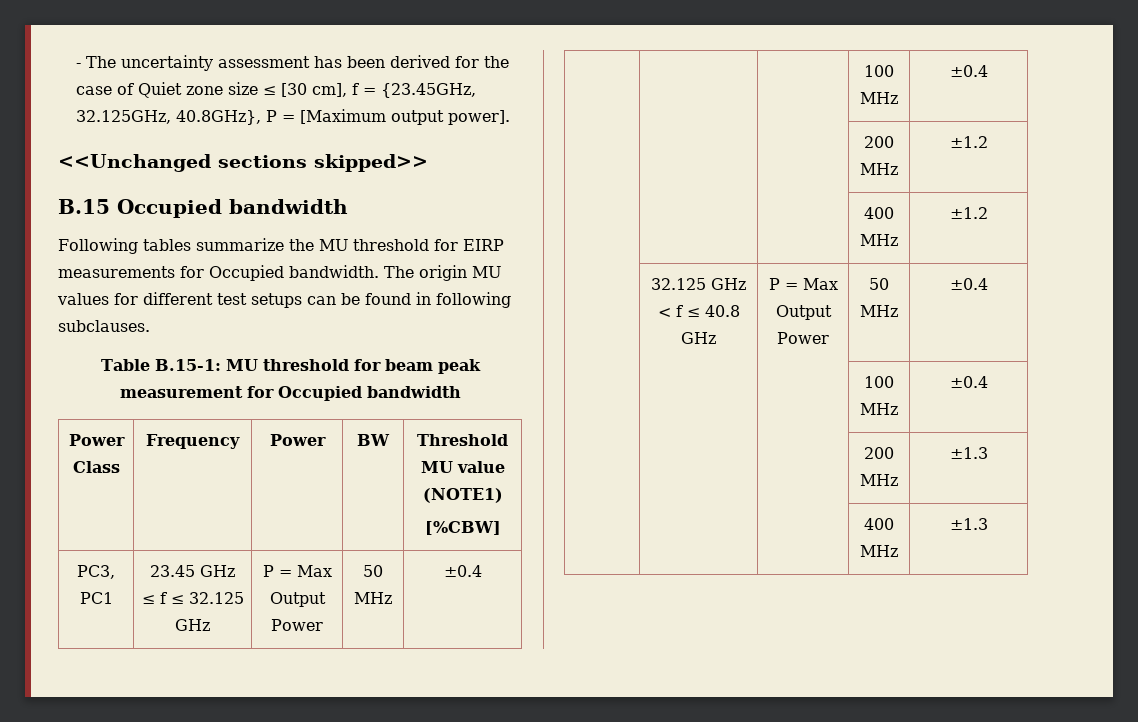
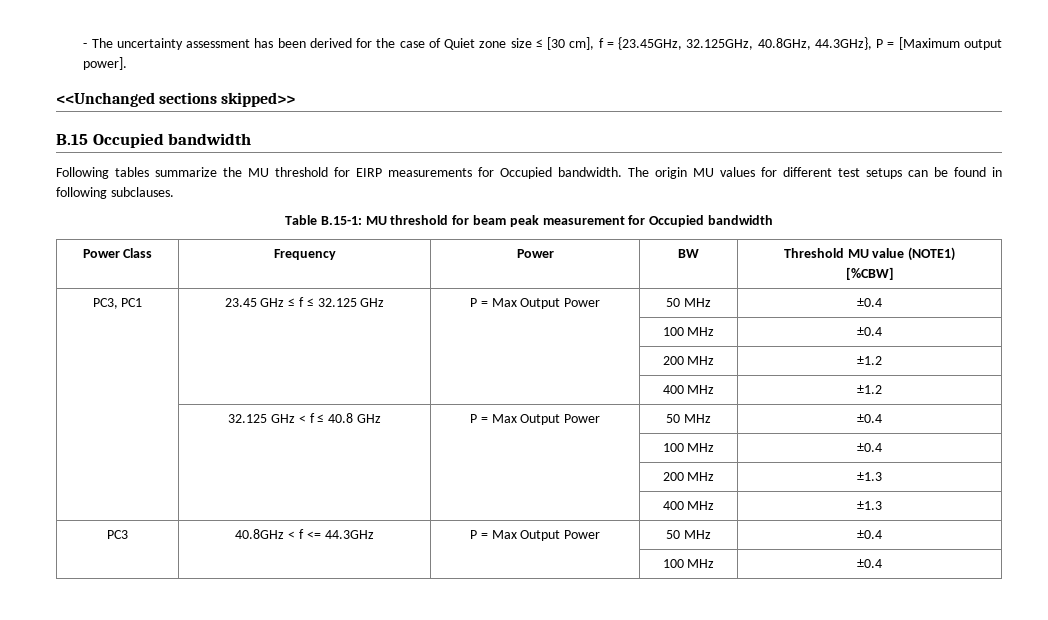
- - The uncertainty assessment has been derived for the case of Quiet zone size ≤ [30 cm], f = {23.45GHz, 32.125GHz, 40.8GHz}, P = [Maximum output power].
+ - The uncertainty assessment has been derived for the case of Quiet zone size ≤ [30 cm], f = {23.45GHz, 32.125GHz, 40.8GHz, 44.3GHz}, P = [Maximum output power].
+ PC3 | 40.8GHz < f <= 44.3GHz | P = Max Output Power | 50 MHz | ±0.4
+ | | | 100 MHz | ±0.4

